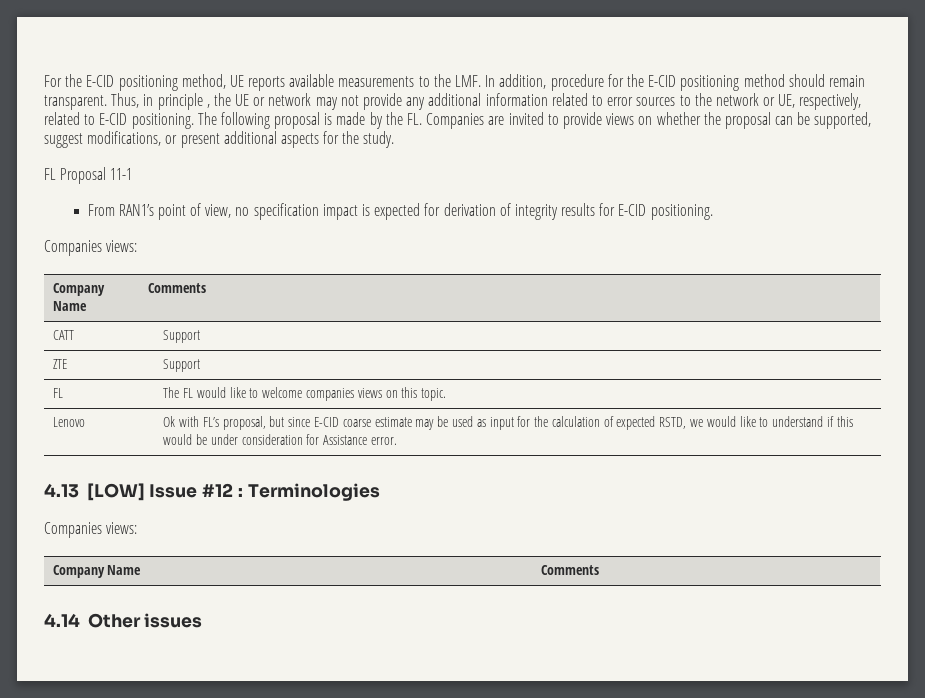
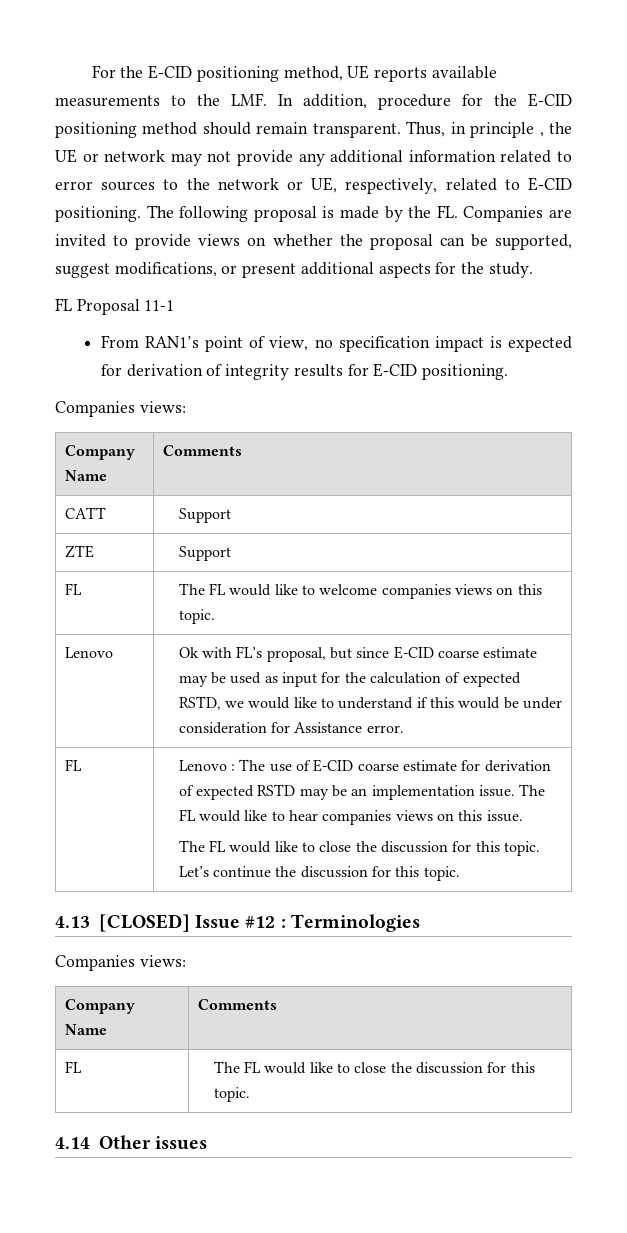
+ FL | Lenovo : The use of E-CID coarse estimate for derivation of expected RSTD may be an implementation issue. The FL would like to hear companies views on this issue.
+ The FL would like to close the discussion for this topic. Let’s continue the discussion for this topic.
- 4.13 [LOW] Issue #12 : Terminologies
+ 4.13 [CLOSED] Issue #12 : Terminologies
+ FL | The FL would like to close the discussion for this topic.

